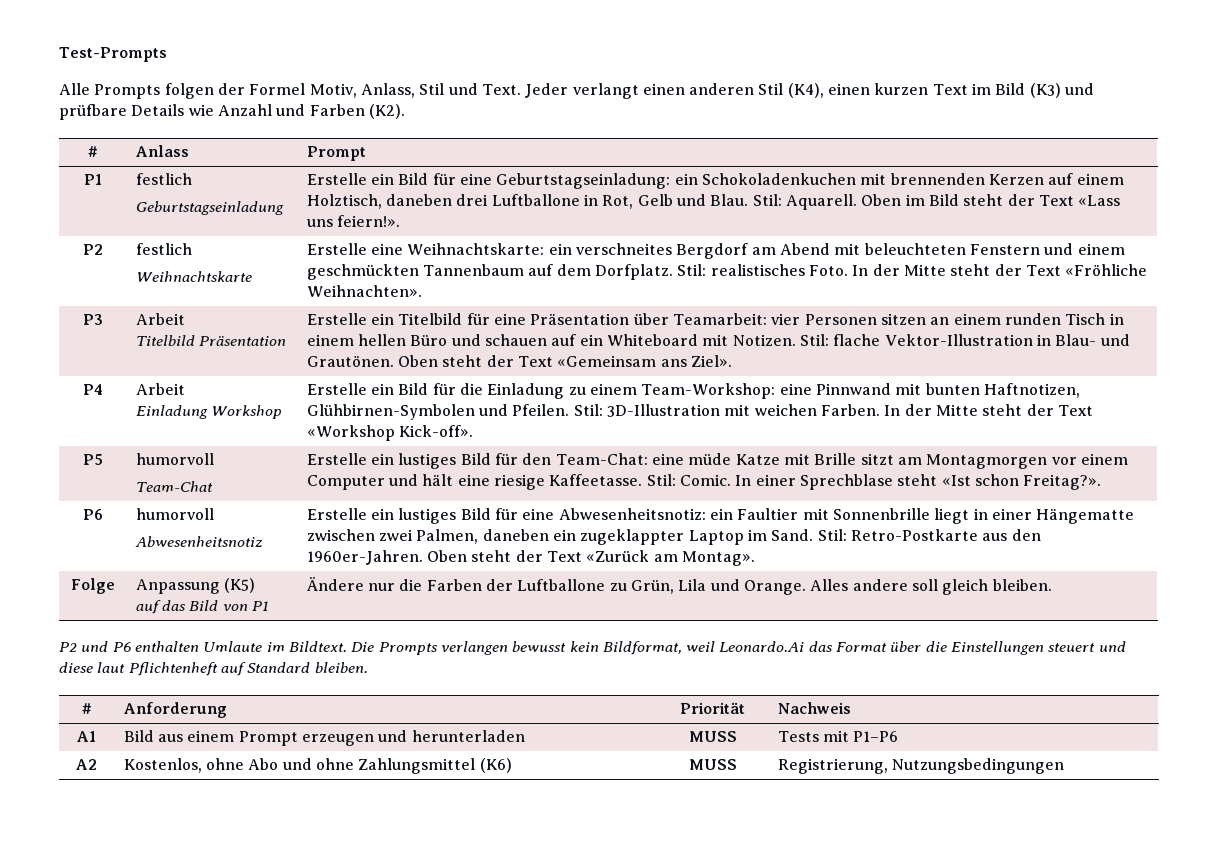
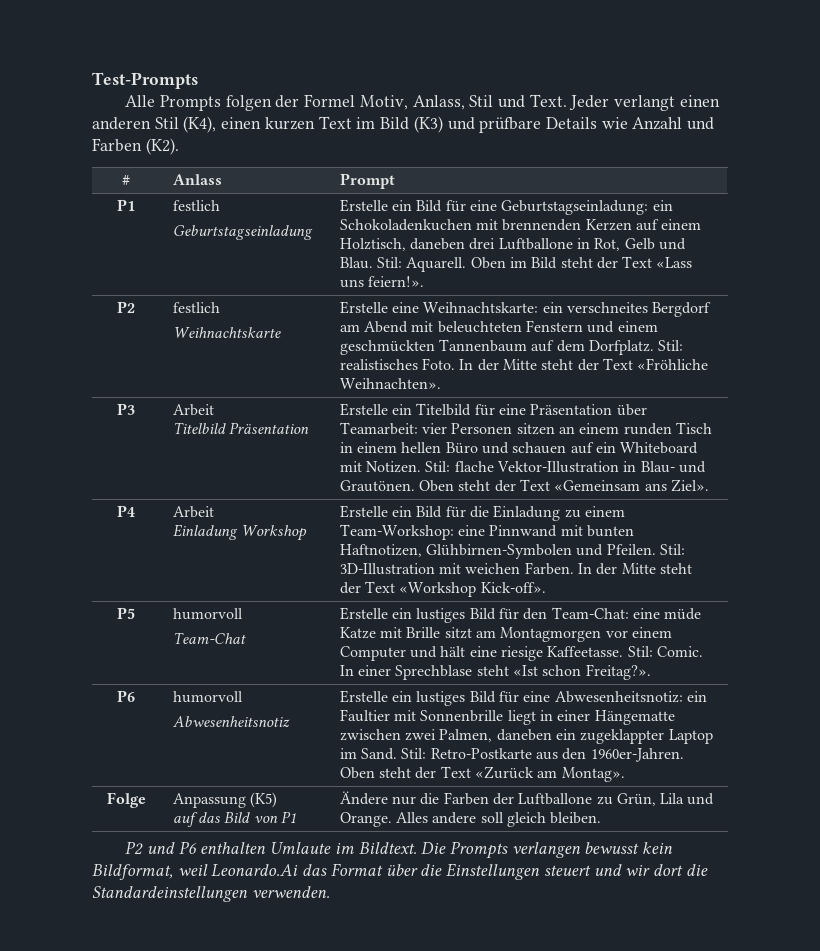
- Die Prompts verlangen bewusst kein Bildformat, weil Leonardo.Ai das Format über die Einstellungen steuert und diese laut Pflichtenheft auf Standard bleiben.
- # | Anforderung | Priorität | Nachweis
- A1 | Bild aus einem Prompt erzeugen und herunterladen | MUSS | Tests mit P1–P6
- A2 | Kostenlos, ohne Abo und ohne Zahlungsmittel (K6) | MUSS | Registrierung, Nutzungsbedingungen
+ Die Prompts verlangen bewusst kein Bildformat, weil Leonardo.Ai das Format über die Einstellungen steuert und wir dort die Standardeinstellungen verwenden.

